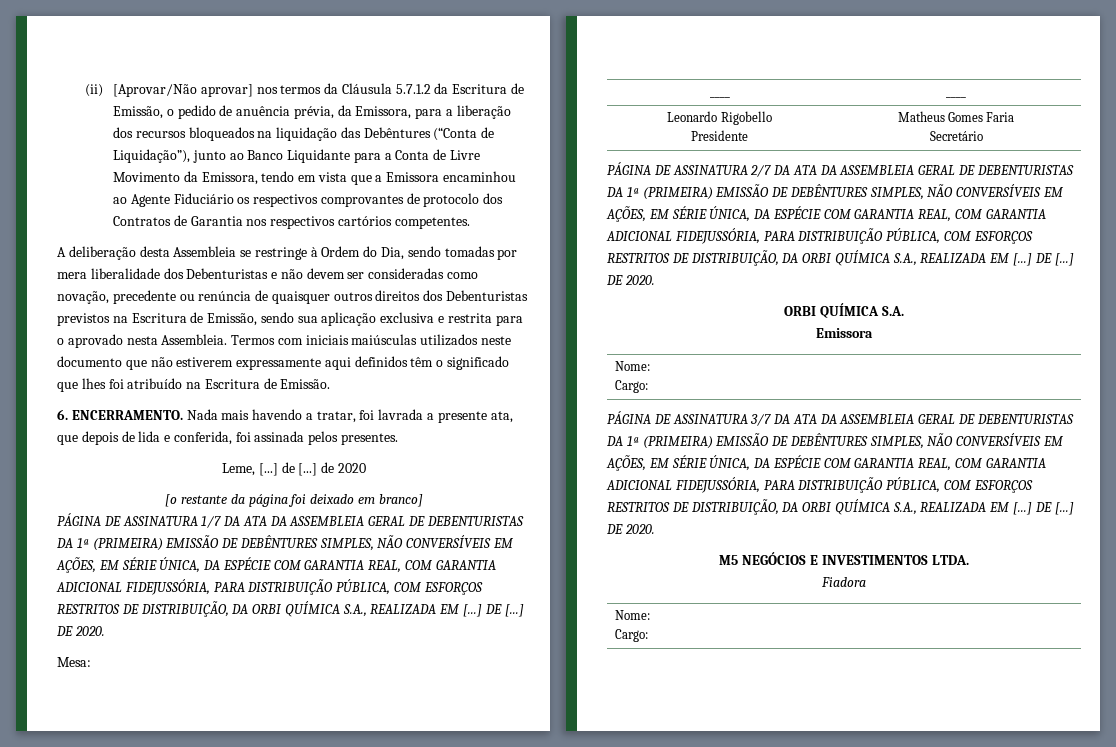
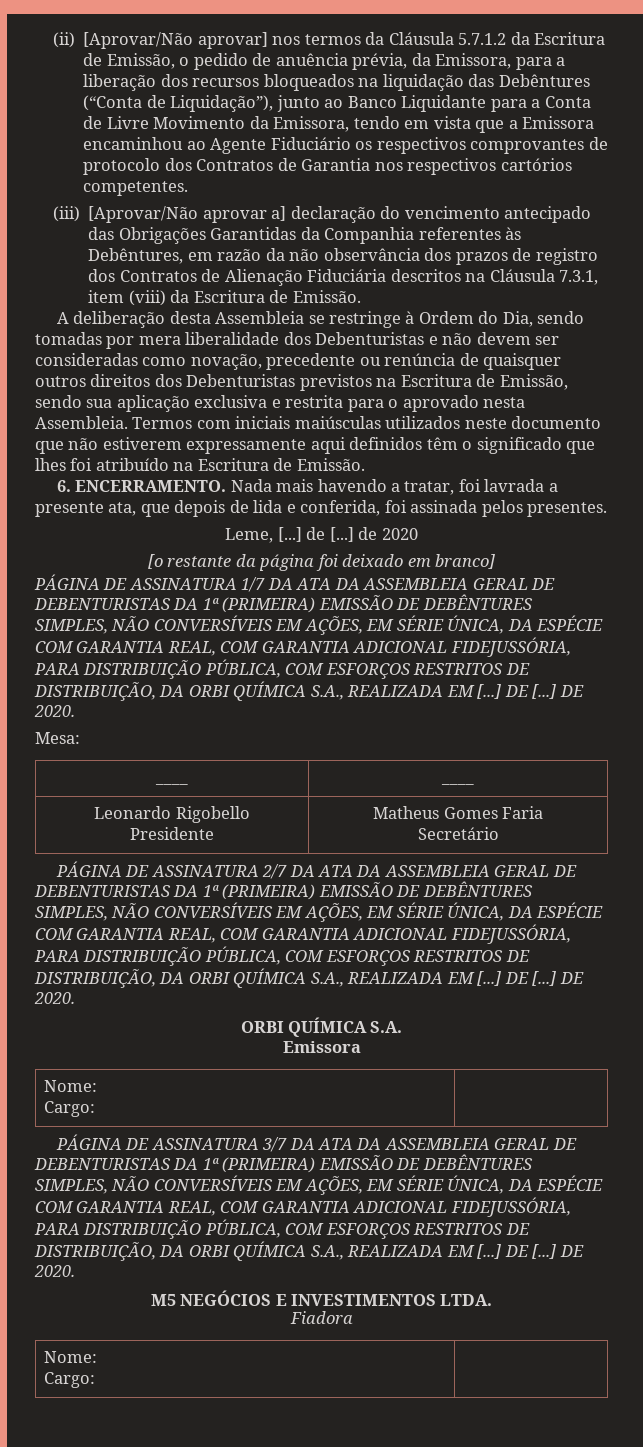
+ (iii) [Aprovar/Não aprovar a] declaração do vencimento antecipado das Obrigações Garantidas da Companhia referentes às Debêntures, em razão da não observância dos prazos de registro dos Contratos de Alienação Fiduciária descritos na Cláusula 7.3.1, item (viii) da Escritura de Emissão.

